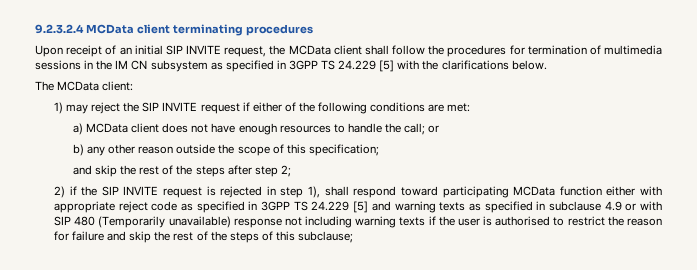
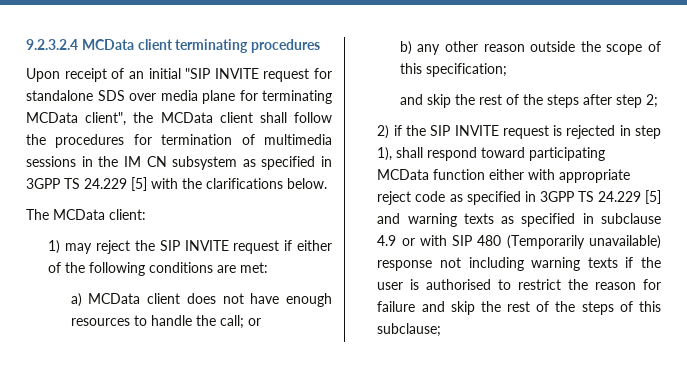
- Upon receipt of an initial SIP INVITE request, the MCData client shall follow the procedures for termination of multimedia sessions in the IM CN subsystem as specified in 3GPP TS 24.229 [5] with the clarifications below.
+ Upon receipt of an initial "SIP INVITE request for standalone SDS over media plane for terminating MCData client", the MCData client shall follow the procedures for termination of multimedia sessions in the IM CN subsystem as specified in 3GPP TS 24.229 [5] with the clarifications below.

